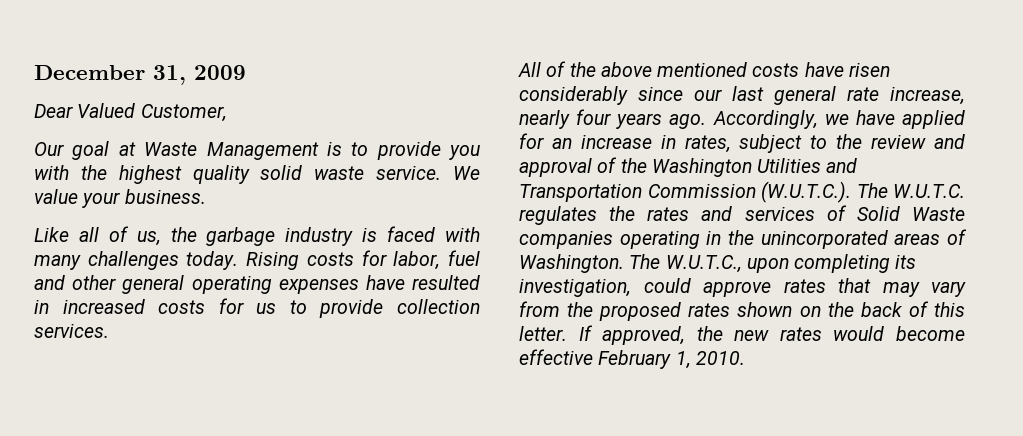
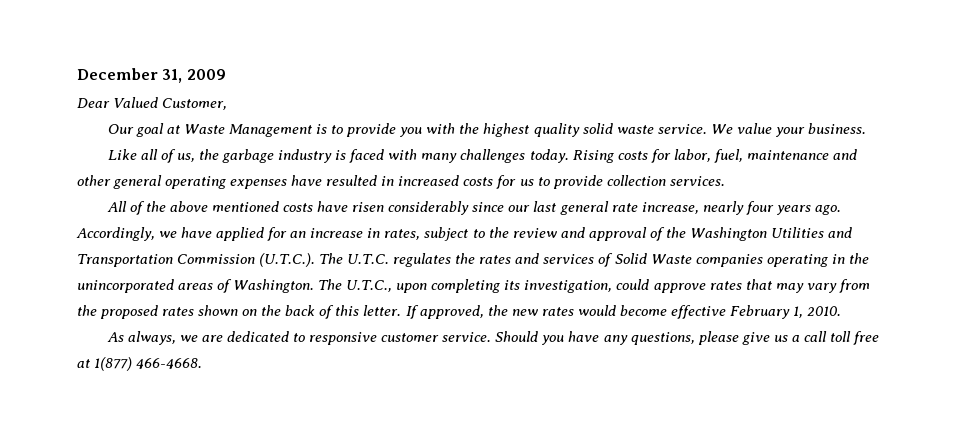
- Rising costs for labor, fuel and other general operating expenses have resulted in increased costs for us to provide collection services.
+ Rising costs for labor, fuel, maintenance and other general operating expenses have resulted in increased costs for us to provide collection services.
- Accordingly, we have applied for an increase in rates, subject to the review and approval of the Washington Utilities and Transportation Commission (W.U.T.C.). The W.U.T.C. regulates the rates and services of Solid Waste companies operating in the unincorporated areas of Washington.
+ Accordingly, we have applied for an increase in rates, subject to the review and approval of the Washington Utilities and Transportation Commission (U.T.C.). The U.T.C. regulates the rates and services of Solid Waste companies operating in the unincorporated areas of Washington.
- The W.U.T.C., upon completing its investigation, could approve rates that may vary from the proposed rates shown on the back of this letter.
+ The U.T.C., upon completing its investigation, could approve rates that may vary from the proposed rates shown on the back of this letter.
+ As always, we are dedicated to responsive customer service. Should you have any questions, please give us a call toll free at 1(877) 466-4668.

